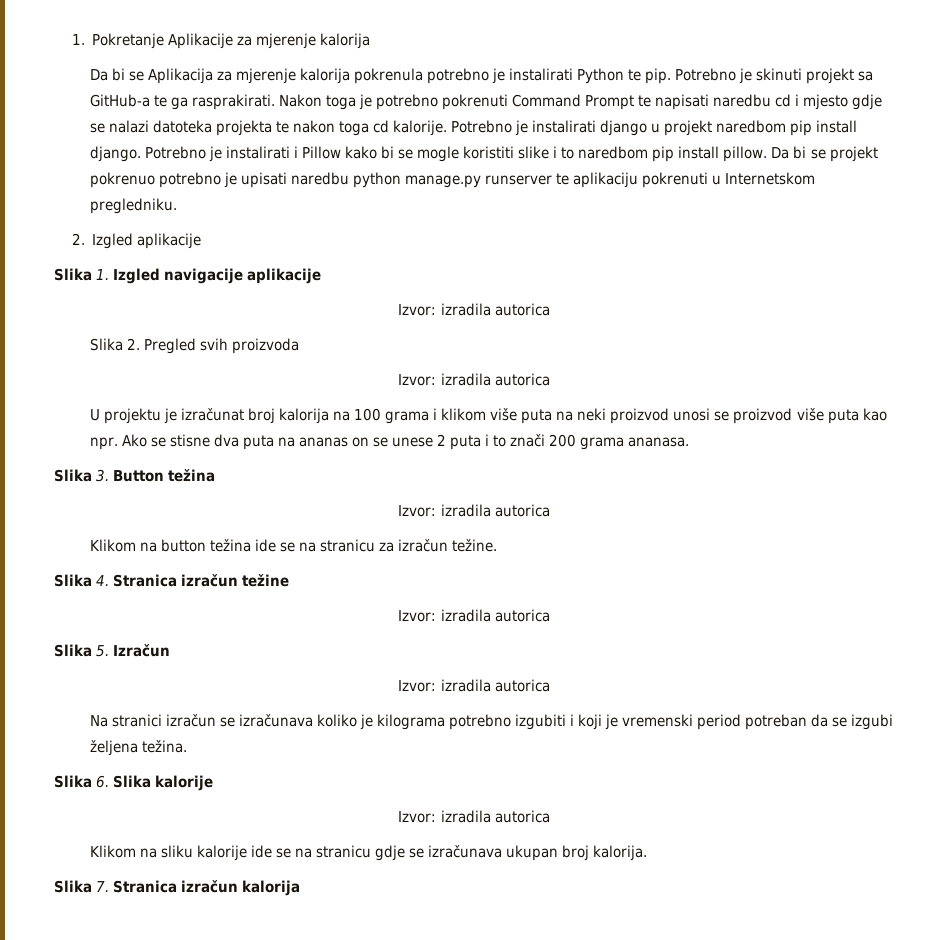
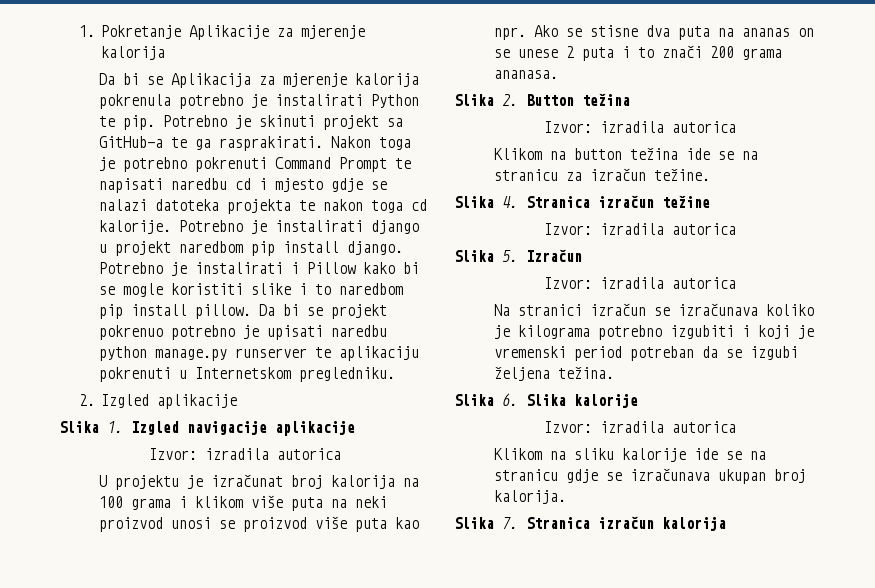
- Slika 2. Pregled svih proizvoda
- Izvor: izradila autorica
- Slika 3. Button težina
+ Slika 2. Button težina

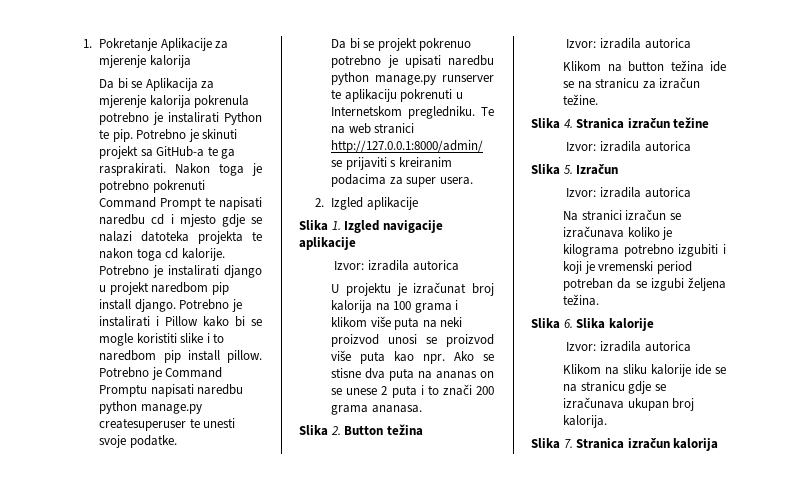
- Potrebno je instalirati i Pillow kako bi se mogle koristiti slike i to naredbom pip install pillow. Da bi se projekt pokrenuo potrebno je upisati naredbu python manage.py runserver te aplikaciju pokrenuti u Internetskom pregledniku.
+ Potrebno je instalirati i Pillow kako bi se mogle koristiti slike i to naredbom pip install pillow. Potrebno je Command Promptu napisati naredbu python manage.py createsuperuser te unesti svoje podatke.
+ Da bi se projekt pokrenuo potrebno je upisati naredbu python manage.py runserver te aplikaciju pokrenuti u Internetskom pregledniku. Te na web stranici http://127.0.0.1:8000/admin/ se prijaviti s kreiranim podacima za super usera.

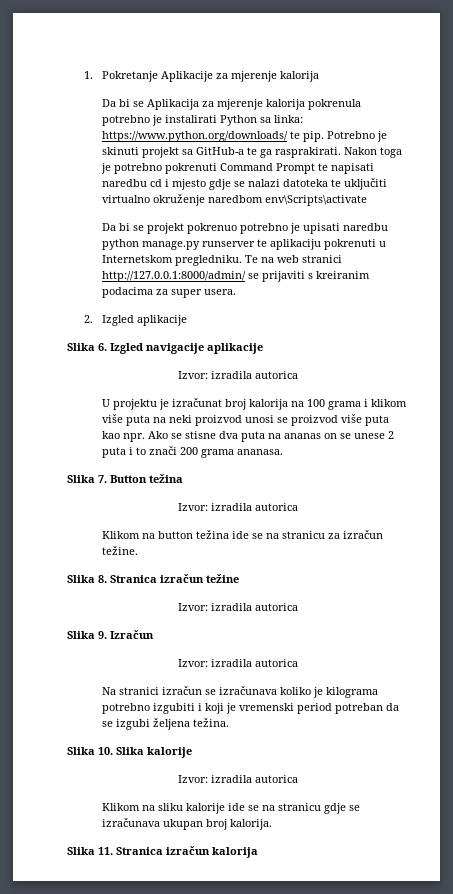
- Da bi se Aplikacija za mjerenje kalorija pokrenula potrebno je instalirati Python te pip.
+ Da bi se Aplikacija za mjerenje kalorija pokrenula potrebno je instalirati Python sa linka: https://www.python.org/downloads/ te pip.
- Nakon toga je potrebno pokrenuti Command Prompt te napisati naredbu cd i mjesto gdje se nalazi datoteka projekta te nakon toga cd kalorije. Potrebno je instalirati django u projekt naredbom pip install django. Potrebno je instalirati i Pillow kako bi se mogle koristiti slike i to naredbom pip install pillow. Potrebno je Command Promptu napisati naredbu python manage.py createsuperuser te unesti svoje podatke.
+ Nakon toga je potrebno pokrenuti Command Prompt te napisati naredbu cd i mjesto gdje se nalazi datoteka te uključiti virtualno okruženje naredbom env\Scripts\activate
- Slika 1. Izgled navigacije aplikacije
+ Slika 6. Izgled navigacije aplikacije
- Slika 2. Button težina
+ Slika 7. Button težina
- Slika 4. Stranica izračun težine
+ Slika 8. Stranica izračun težine
- Slika 5. Izračun
+ Slika 9. Izračun
- Slika 6. Slika kalorije
+ Slika 10. Slika kalorije
- Slika 7. Stranica izračun kalorija
+ Slika 11. Stranica izračun kalorija

